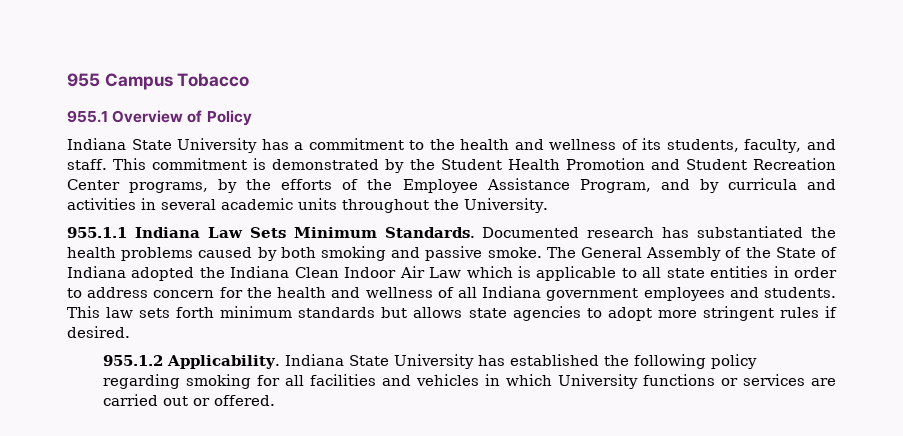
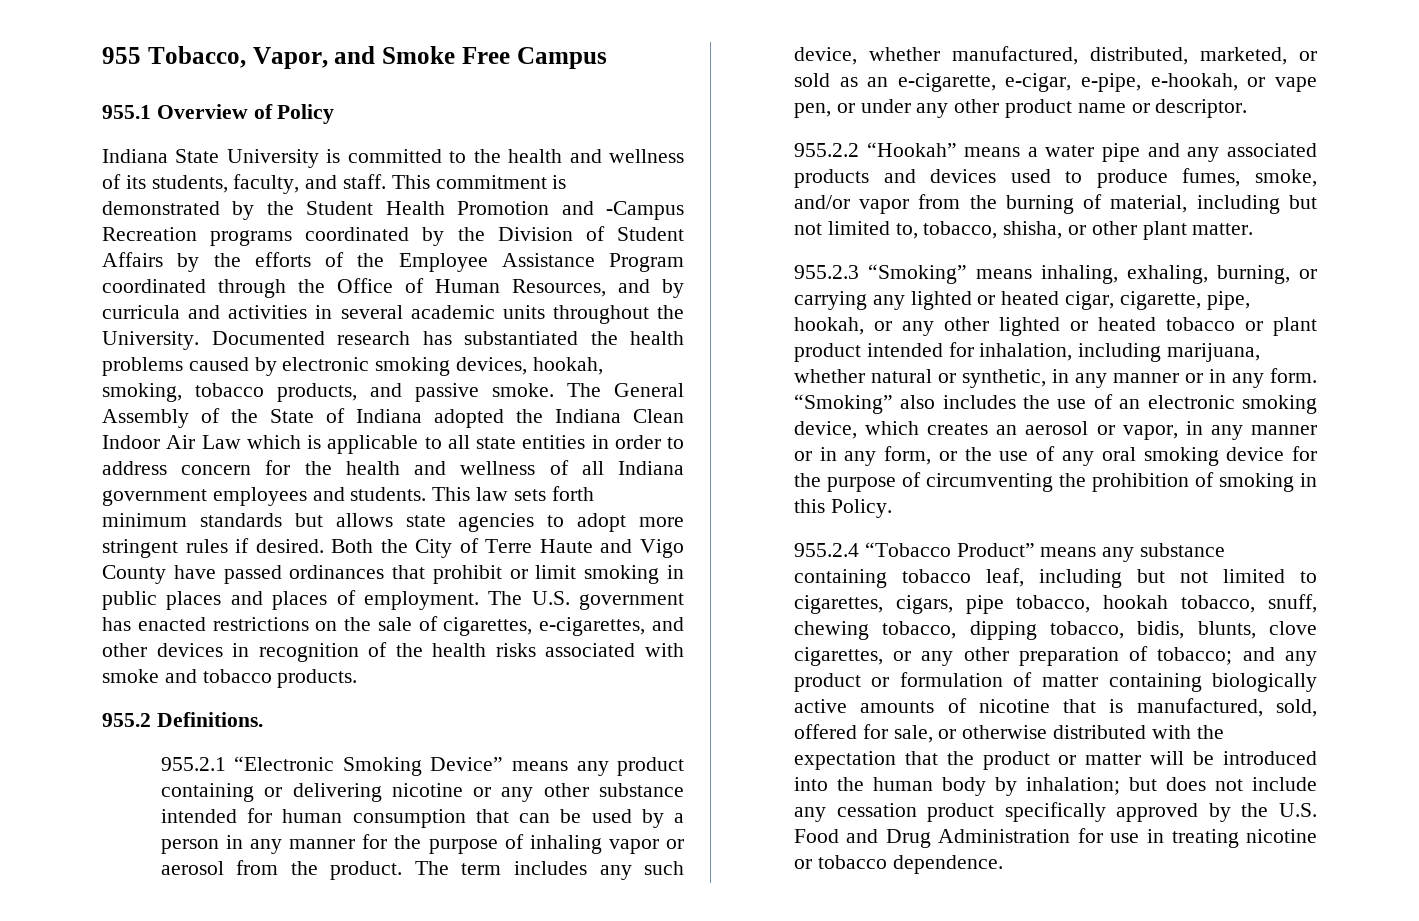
- 955 Campus Tobacco
+ 955 Tobacco, Vapor, and Smoke Free Campus
- Indiana State University has a commitment to the health and wellness of its students, faculty, and staff.
+ Indiana State University is committed to the health and wellness of its students, faculty, and staff.
- This commitment is demonstrated by the Student Health Promotion and Student Recreation Center programs, by the efforts of the Employee Assistance Program, and by curricula and activities in several academic units throughout the University.
- 955.1.1 Indiana Law Sets Minimum Standards.
+ This commitment is demonstrated by the Student Health Promotion and -Campus Recreation programs coordinated by the Division of Student Affairs by the efforts of the Employee Assistance Program coordinated through the Office of Human Resources, and by curricula and activities in several academic units throughout the University.
- Documented research has substantiated the health problems caused by both smoking and passive smoke.
+ Documented research has substantiated the health problems caused by electronic smoking devices, hookah, smoking, tobacco products, and passive smoke.
- This law sets forth minimum standards but allows state agencies to adopt more stringent rules if desired.
- 955.1.2 Applicability. Indiana State University has established the following policy regarding smoking for all facilities and vehicles in which University functions or services are carried out or offered.
+ This law sets forth minimum standards but allows state agencies to adopt more stringent rules if desired. Both the City of Terre Haute and Vigo County have passed ordinances that prohibit or limit smoking in public places and places of employment. The U.S. government has enacted restrictions on the sale of cigarettes, e-cigarettes, and other devices in recognition of the health risks associated with smoke and tobacco products.
+ 955.2 Definitions.
+ 955.2.1 “Electronic Smoking Device” means any product containing or delivering nicotine or any other substance intended for human consumption that can be used by a person in any manner for the purpose of inhaling vapor or aerosol from the product. The term includes any such device, whether manufactured, distributed, marketed, or sold as an e-cigarette, e-cigar, e-pipe, e-hookah, or vape pen, or under any other product name or descriptor.
+ 955.2.2 “Hookah” means a water pipe and any associated products and devices used to produce fumes, smoke, and/or vapor from the burning of material, including but not limited to, tobacco, shisha, or other plant matter.
+ 955.2.3 “Smoking” means inhaling, exhaling, burning, or carrying any lighted or heated cigar, cigarette, pipe, hookah, or any other lighted or heated tobacco or plant product intended for inhalation, including marijuana, whether natural or synthetic, in any manner or in any form. “Smoking” also includes the use of an electronic smoking device, which creates an aerosol or vapor, in any manner or in any form, or the use of any oral smoking device for the purpose of circumventing the prohibition of smoking in this Policy.
+ 955.2.4 “Tobacco Product” means any substance containing tobacco leaf, including but not limited to cigarettes, cigars, pipe tobacco, hookah tobacco, snuff, chewing tobacco, dipping tobacco, bidis, blunts, clove cigarettes, or any other preparation of tobacco; and any product or formulation of matter containing biologically active amounts of nicotine that is manufactured, sold, offered for sale, or otherwise distributed with the expectation that the product or matter will be introduced into the human body by inhalation; but does not include any cessation product specifically approved by the U.S. Food and Drug Administration for use in treating nicotine or tobacco dependence.

